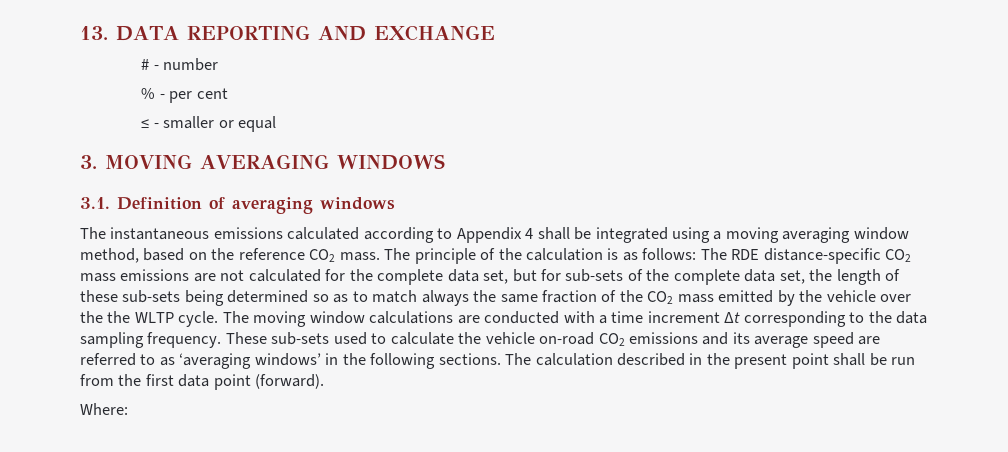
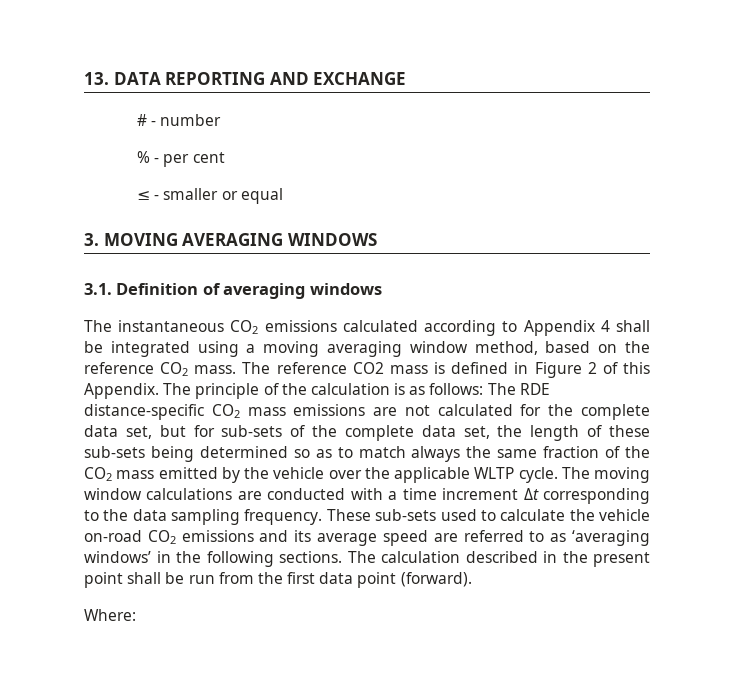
- The instantaneous emissions calculated according to Appendix 4 shall be integrated using a moving averaging window method, based on the reference CO2 mass.
+ The instantaneous CO2 emissions calculated according to Appendix 4 shall be integrated using a moving averaging window method, based on the reference CO2 mass.
- The principle of the calculation is as follows: The RDE distance-specific CO2 mass emissions are not calculated for the complete data set, but for sub-sets of the complete data set, the length of these sub-sets being determined so as to match always the same fraction of the CO2 mass emitted by the vehicle over the the WLTP cycle.
+ The reference CO2 mass is defined in Figure 2 of this Appendix. The principle of the calculation is as follows: The RDE distance-specific CO2 mass emissions are not calculated for the complete data set, but for sub-sets of the complete data set, the length of these sub-sets being determined so as to match always the same fraction of the CO2 mass emitted by the vehicle over the applicable WLTP cycle.

